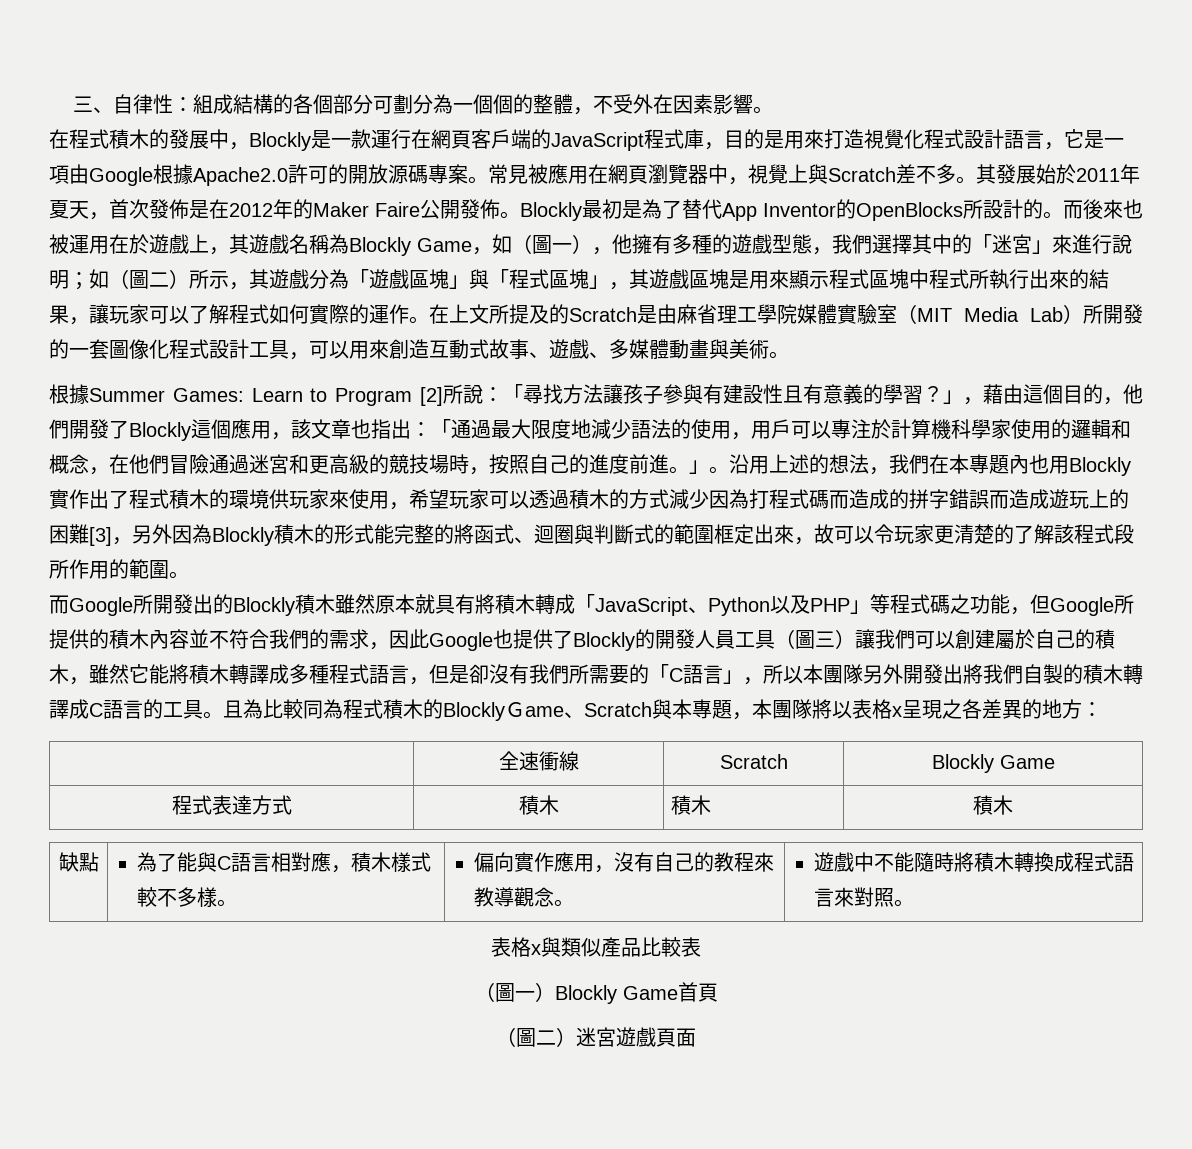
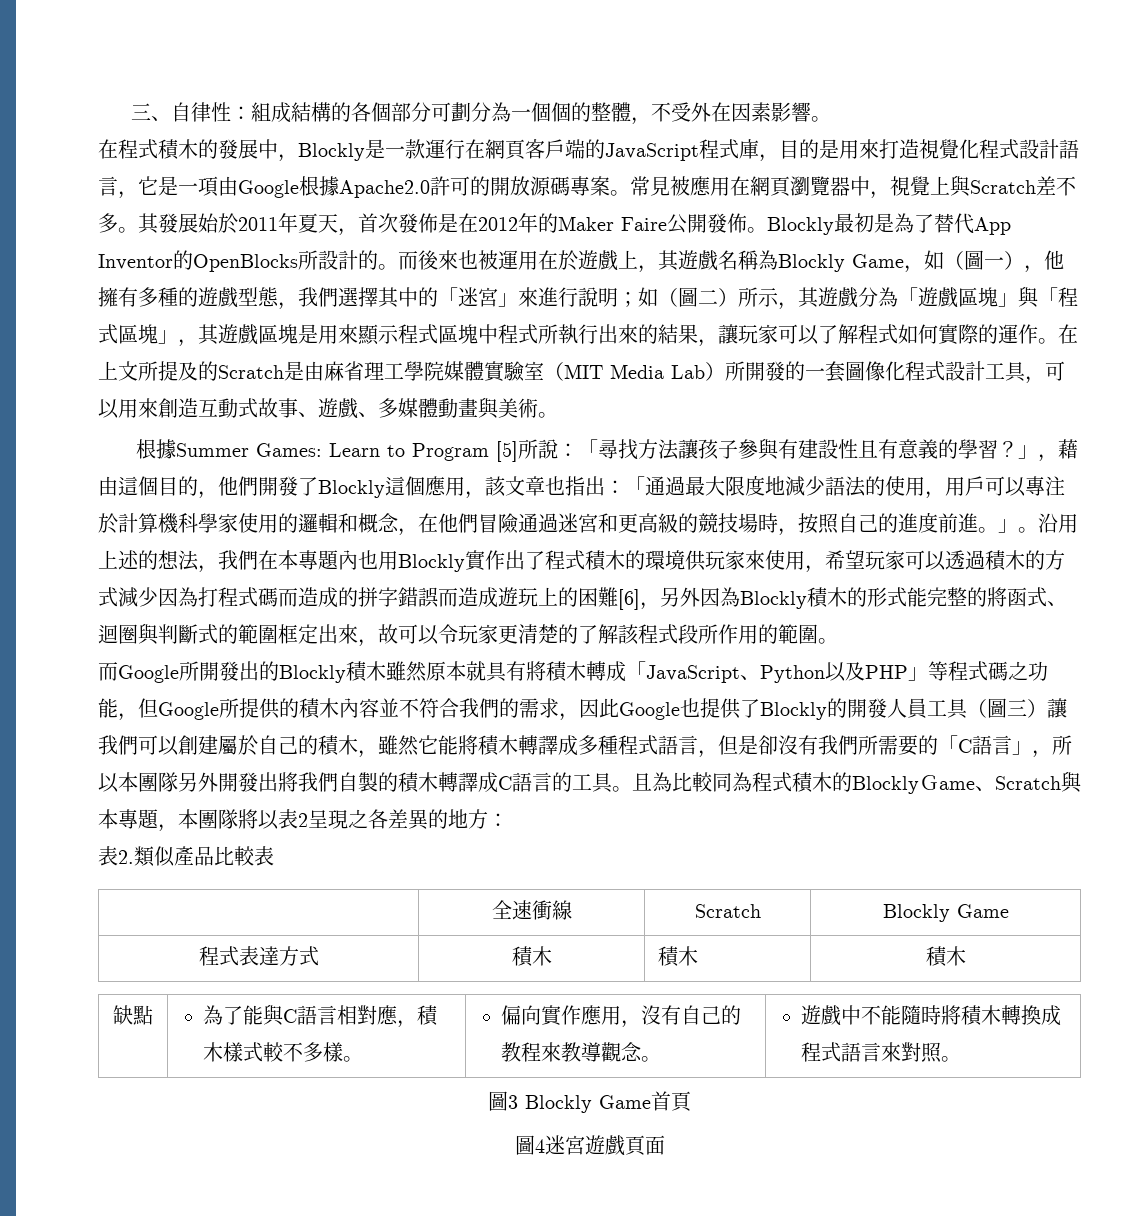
- Learn to Program [2]所說：
+ Learn to Program [5]所說：
- 沿用上述的想法，我們在本專題內也用Blockly實作出了程式積木的環境供玩家來使用，希望玩家可以透過積木的方式減少因為打程式碼而造成的拼字錯誤而造成遊玩上的困難[3]，另外因為Blockly積木的形式能完整的將函式、迴圈與判斷式的範圍框定出來，故可以令玩家更清楚的了解該程式段所作用的範圍。
+ 沿用上述的想法，我們在本專題內也用Blockly實作出了程式積木的環境供玩家來使用，希望玩家可以透過積木的方式減少因為打程式碼而造成的拼字錯誤而造成遊玩上的困難[6]，另外因為Blockly積木的形式能完整的將函式、迴圈與判斷式的範圍框定出來，故可以令玩家更清楚的了解該程式段所作用的範圍。
- 且為比較同為程式積木的BlocklyＧame、Scratch與本專題，本團隊將以表格x呈現之各差異的地方：
+ 且為比較同為程式積木的BlocklyＧame、Scratch與本專題，本團隊將以表2呈現之各差異的地方：
+ 表2.類似產品比較表
- 表格x與類似產品比較表
- （圖一）Blockly Game首頁
+ 圖3 Blockly Game首頁
- （圖二）迷宮遊戲頁面
+ 圖4迷宮遊戲頁面

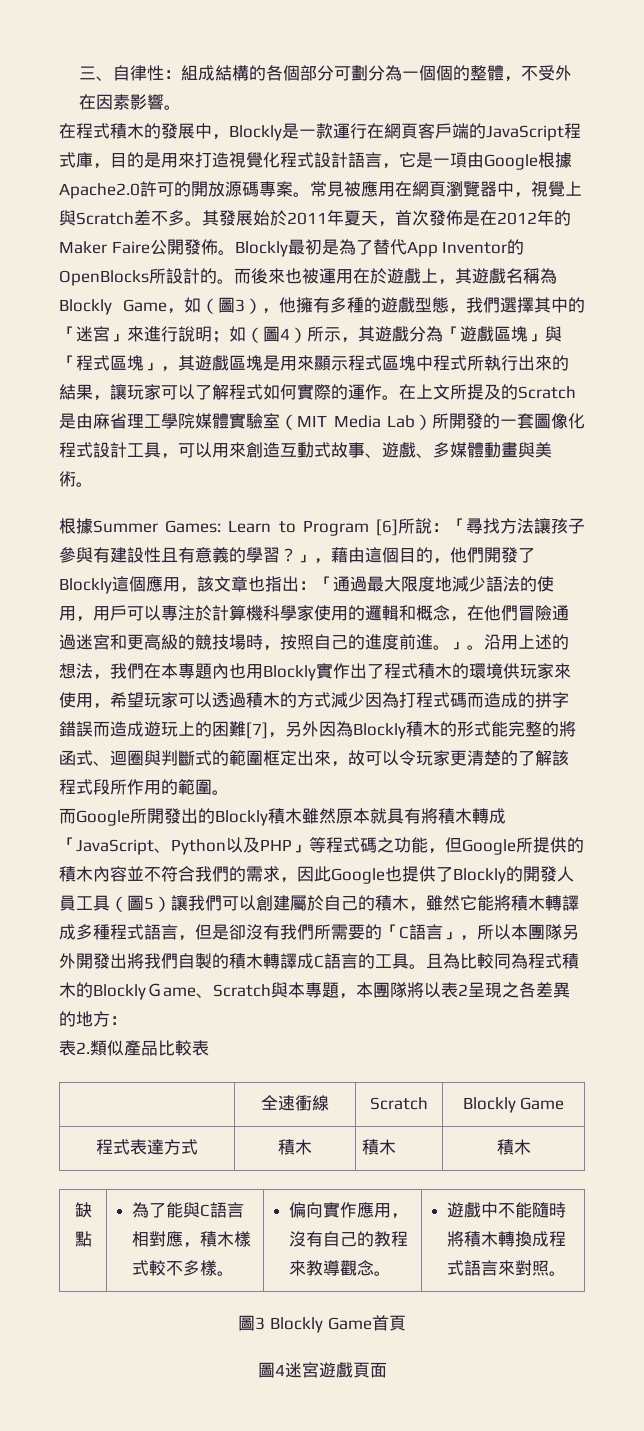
- 而後來也被運用在於遊戲上，其遊戲名稱為Blockly Game，如（圖一），他擁有多種的遊戲型態，我們選擇其中的「迷宮」來進行說明；
+ 而後來也被運用在於遊戲上，其遊戲名稱為Blockly Game，如（圖3），他擁有多種的遊戲型態，我們選擇其中的「迷宮」來進行說明；
- 如（圖二）所示，其遊戲分為「遊戲區塊」與「程式區塊」，其遊戲區塊是用來顯示程式區塊中程式所執行出來的結果，讓玩家可以了解程式如何實際的運作。
+ 如（圖4）所示，其遊戲分為「遊戲區塊」與「程式區塊」，其遊戲區塊是用來顯示程式區塊中程式所執行出來的結果，讓玩家可以了解程式如何實際的運作。
- Learn to Program [5]所說：
+ Learn to Program [6]所說：
- 沿用上述的想法，我們在本專題內也用Blockly實作出了程式積木的環境供玩家來使用，希望玩家可以透過積木的方式減少因為打程式碼而造成的拼字錯誤而造成遊玩上的困難[6]，另外因為Blockly積木的形式能完整的將函式、迴圈與判斷式的範圍框定出來，故可以令玩家更清楚的了解該程式段所作用的範圍。
+ 沿用上述的想法，我們在本專題內也用Blockly實作出了程式積木的環境供玩家來使用，希望玩家可以透過積木的方式減少因為打程式碼而造成的拼字錯誤而造成遊玩上的困難[7]，另外因為Blockly積木的形式能完整的將函式、迴圈與判斷式的範圍框定出來，故可以令玩家更清楚的了解該程式段所作用的範圍。
- 而Google所開發出的Blockly積木雖然原本就具有將積木轉成「JavaScript、Python以及PHP」等程式碼之功能，但Google所提供的積木內容並不符合我們的需求，因此Google也提供了Blockly的開發人員工具（圖三）讓我們可以創建屬於自己的積木，雖然它能將積木轉譯成多種程式語言，但是卻沒有我們所需要的「C語言」，所以本團隊另外開發出將我們自製的積木轉譯成C語言的工具。
+ 而Google所開發出的Blockly積木雖然原本就具有將積木轉成「JavaScript、Python以及PHP」等程式碼之功能，但Google所提供的積木內容並不符合我們的需求，因此Google也提供了Blockly的開發人員工具（圖5）讓我們可以創建屬於自己的積木，雖然它能將積木轉譯成多種程式語言，但是卻沒有我們所需要的「C語言」，所以本團隊另外開發出將我們自製的積木轉譯成C語言的工具。

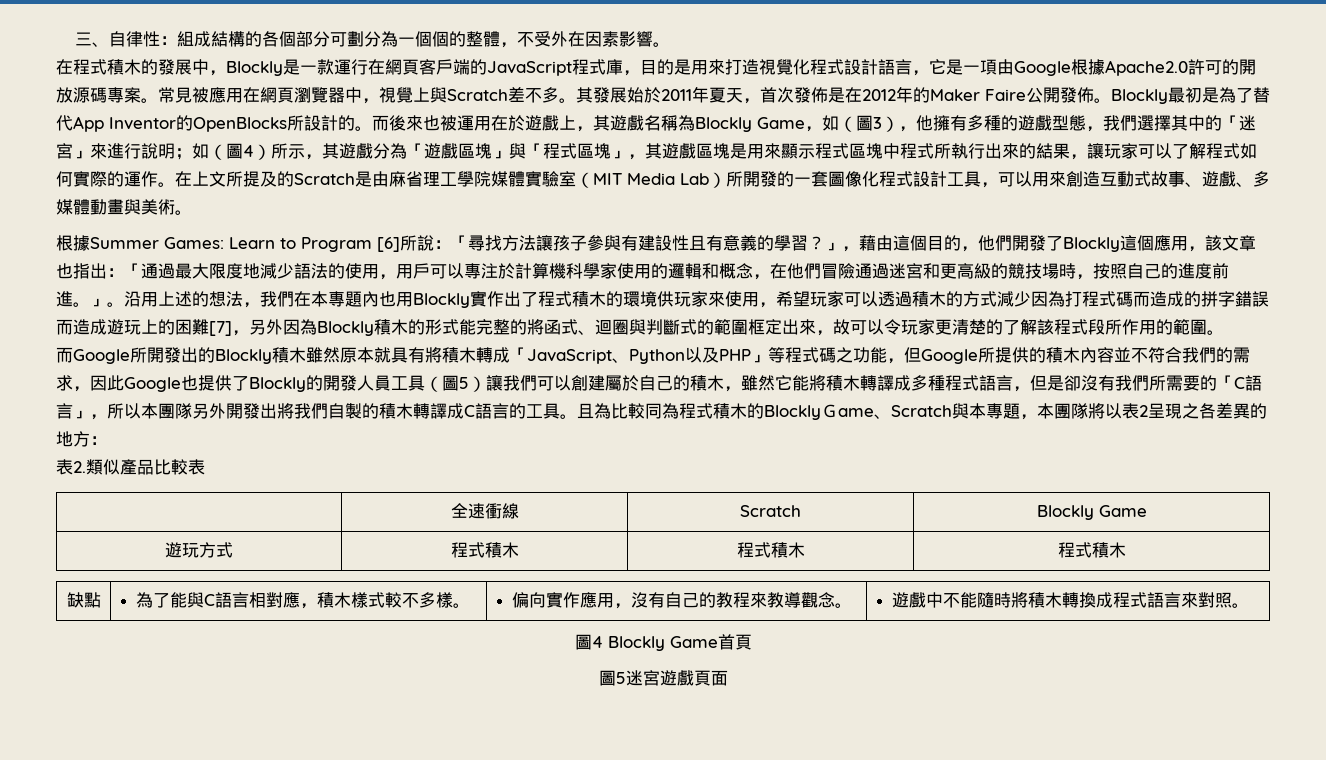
- 程式表達方式 | 積木 | 積木 | 積木
+ 遊玩方式 | 程式積木 | 程式積木 | 程式積木
- 圖3 Blockly Game首頁
+ 圖4 Blockly Game首頁
- 圖4迷宮遊戲頁面
+ 圖5迷宮遊戲頁面

